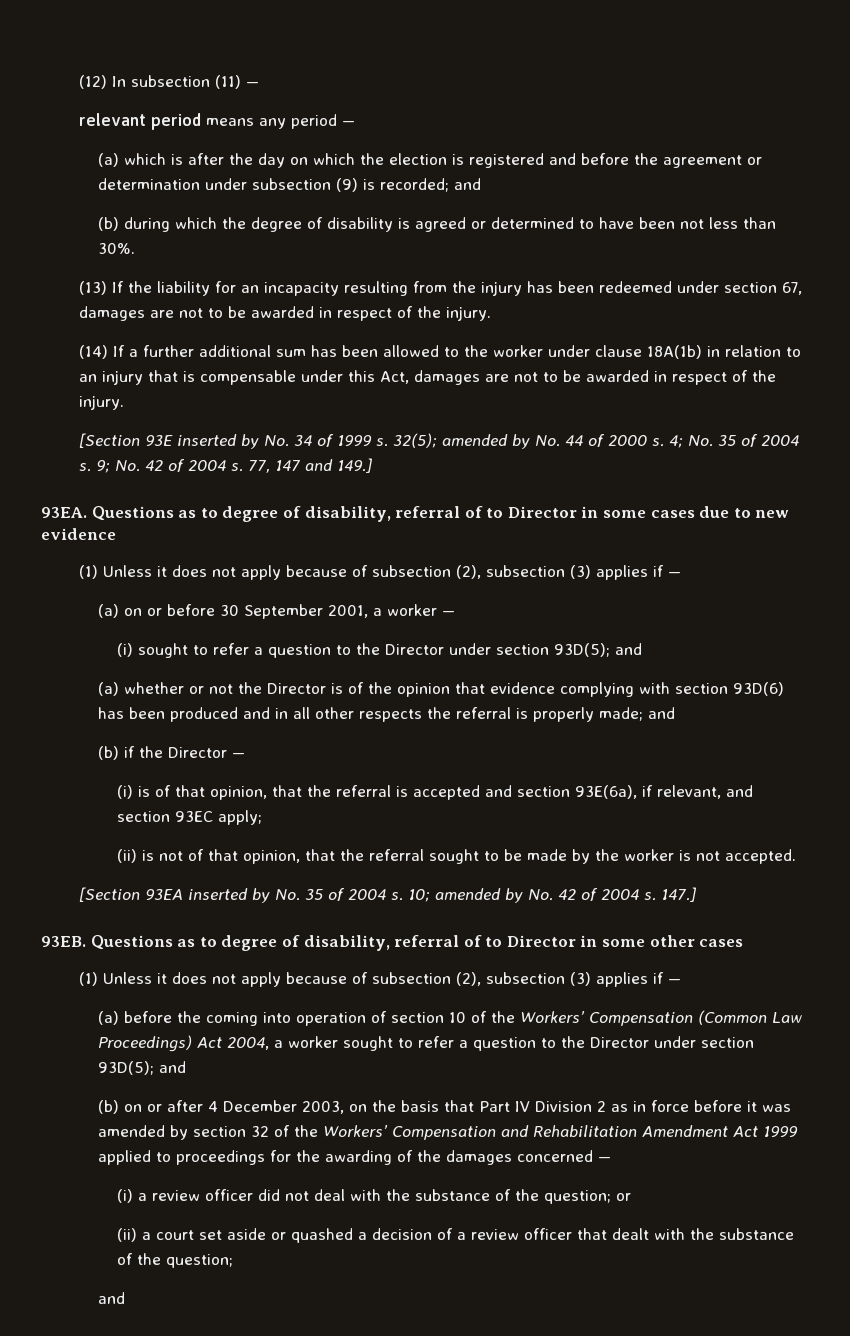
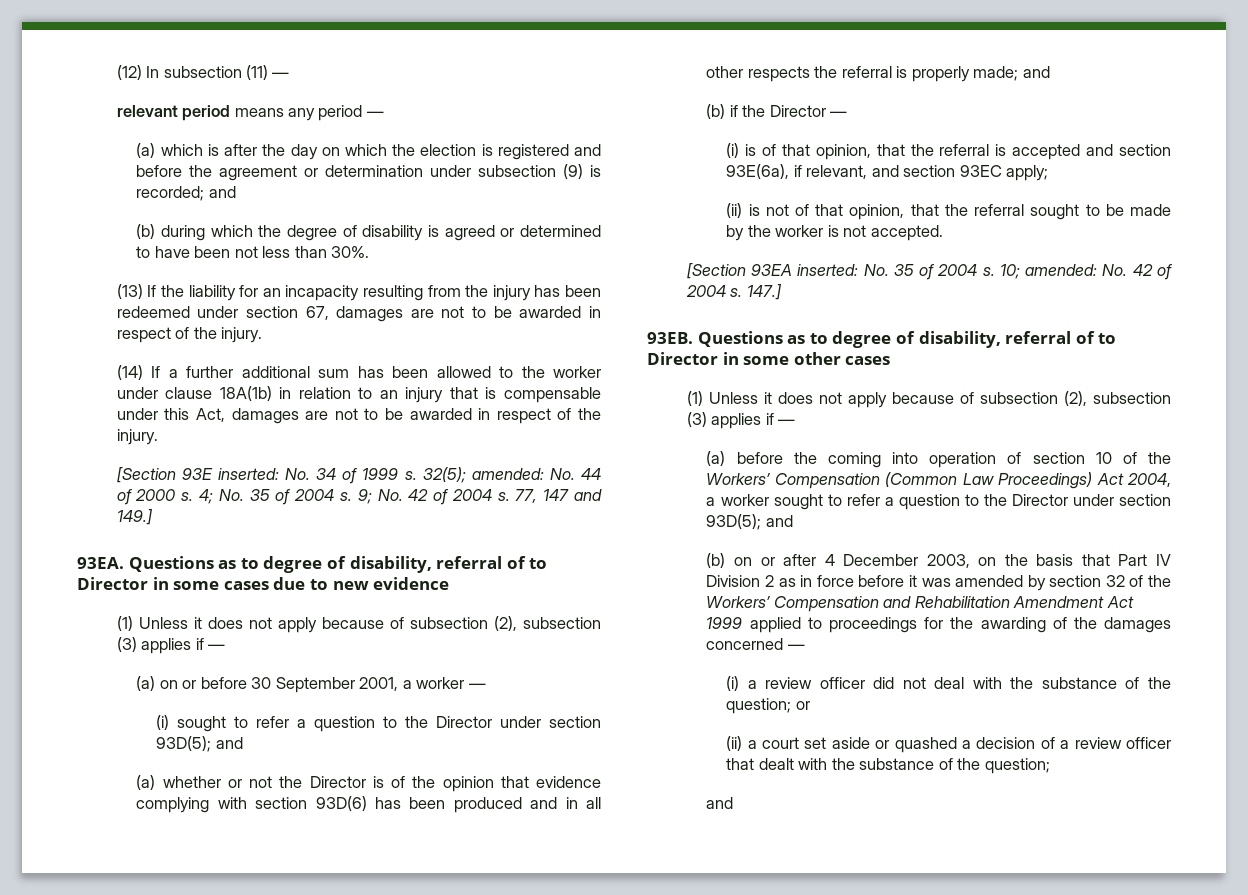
- [Section 93E inserted by No. 34 of 1999 s.
+ [Section 93E inserted: No. 34 of 1999 s.
- 32(5); amended by No. 44 of 2000 s.
+ 32(5); amended: No. 44 of 2000 s.
- [Section 93EA inserted by No. 35 of 2004 s.
+ [Section 93EA inserted: No. 35 of 2004 s.
- 10; amended by No. 42 of 2004 s.
+ 10; amended: No. 42 of 2004 s.

